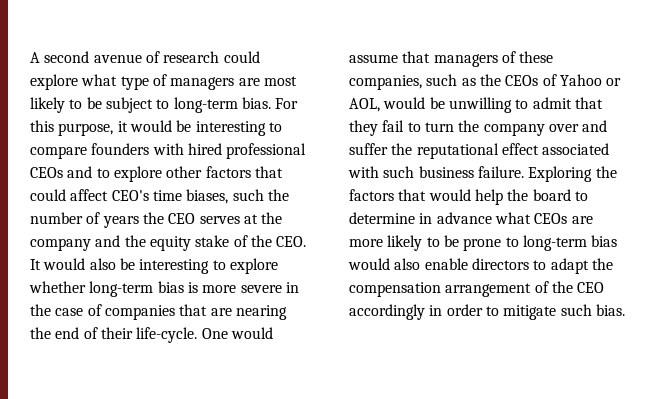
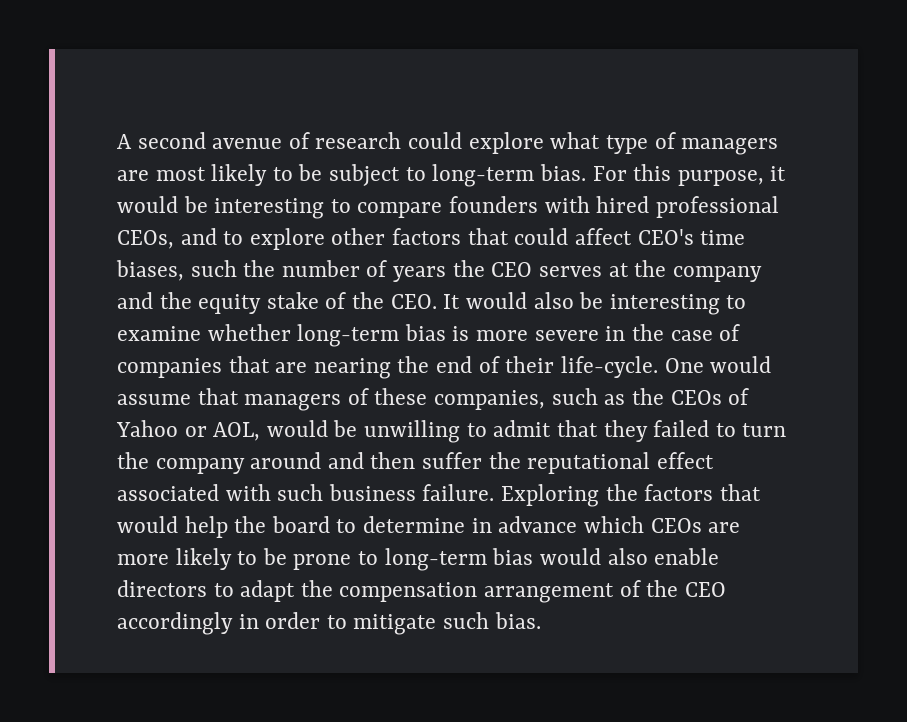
- For this purpose, it would be interesting to compare founders with hired professional CEOs and to explore other factors that could affect CEO's time biases, such the number of years the CEO serves at the company and the equity stake of the CEO. It would also be interesting to explore whether long-term bias is more severe in the case of companies that are nearing the end of their life-cycle.
+ For this purpose, it would be interesting to compare founders with hired professional CEOs, and to explore other factors that could affect CEO's time biases, such the number of years the CEO serves at the company and the equity stake of the CEO. It would also be interesting to examine whether long-term bias is more severe in the case of companies that are nearing the end of their life-cycle.
- One would assume that managers of these companies, such as the CEOs of Yahoo or AOL, would be unwilling to admit that they fail to turn the company over and suffer the reputational effect associated with such business failure.
+ One would assume that managers of these companies, such as the CEOs of Yahoo or AOL, would be unwilling to admit that they failed to turn the company around and then suffer the reputational effect associated with such business failure.
- Exploring the factors that would help the board to determine in advance what CEOs are more likely to be prone to long-term bias would also enable directors to adapt the compensation arrangement of the CEO accordingly in order to mitigate such bias.
+ Exploring the factors that would help the board to determine in advance which CEOs are more likely to be prone to long-term bias would also enable directors to adapt the compensation arrangement of the CEO accordingly in order to mitigate such bias.

